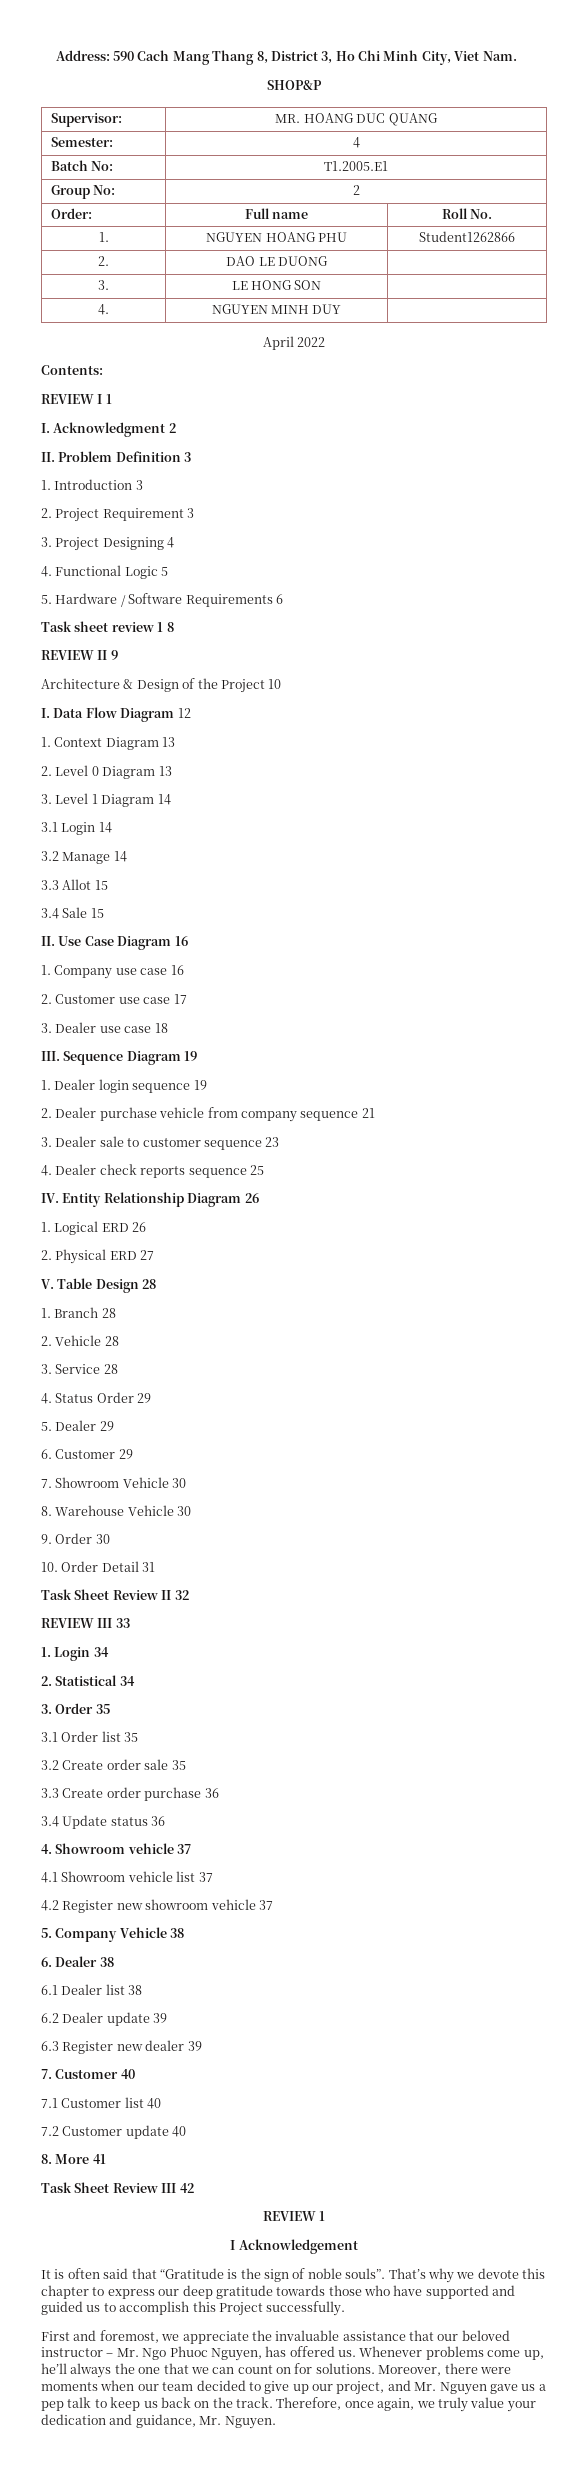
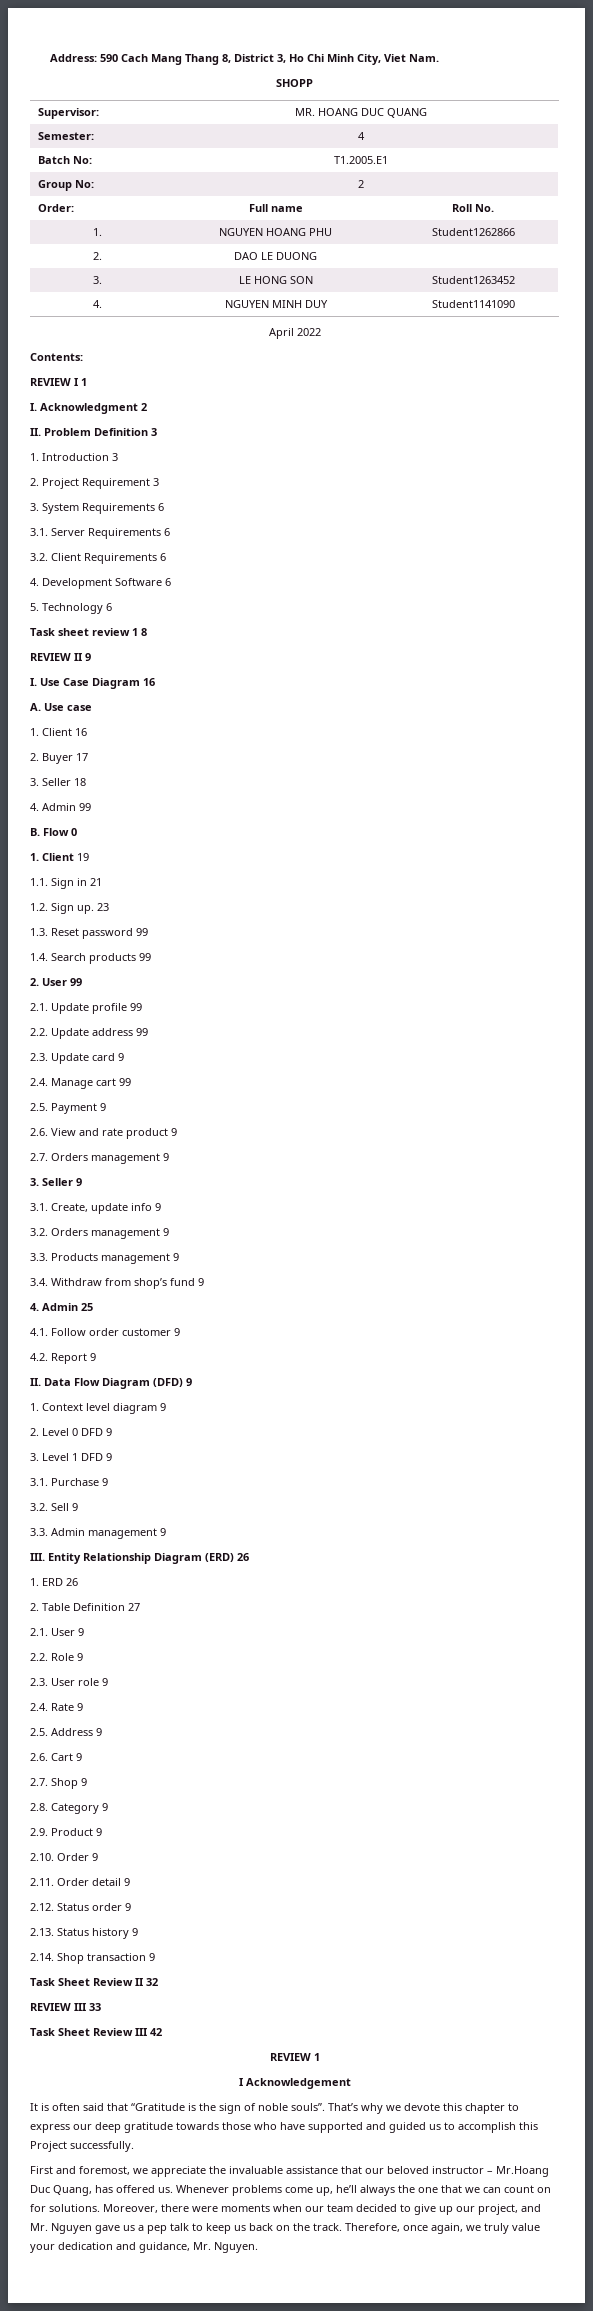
- SHOP&P
+ SHOPP
- 3. | LE HONG SON |
+ 3. | LE HONG SON | Student1263452
- 4. | NGUYEN MINH DUY |
+ 4. | NGUYEN MINH DUY | Student1141090
- 3. Project Designing 4
- 4. Functional Logic 5
- 5. Hardware / Software Requirements 6
+ 3. System Requirements 6
+ 3.1. Server Requirements 6
+ 3.2. Client Requirements 6
+ 4. Development Software 6
+ 5. Technology 6
- Architecture & Design of the Project 10
- I. Data Flow Diagram 12
- 1. Context Diagram 13
- 2. Level 0 Diagram 13
- 3. Level 1 Diagram 14
- 3.1 Login 14
- 3.2 Manage 14
- 3.3 Allot 15
- 3.4 Sale 15
- II. Use Case Diagram 16
+ I. Use Case Diagram 16
- 1. Company use case 16
+ A. Use case
+ 1. Client 16
- 2. Customer use case 17
+ 2. Buyer 17
- 3. Dealer use case 18
- III. Sequence Diagram 19
- 1. Dealer login sequence 19
- 2. Dealer purchase vehicle from company sequence 21
- 3. Dealer sale to customer sequence 23
- 4. Dealer check reports sequence 25
- IV. Entity Relationship Diagram 26
+ 3. Seller 18
+ 4. Admin 99
+ B. Flow 0
+ 1. Client 19
+ 1.1. Sign in 21
+ 1.2. Sign up. 23
+ 1.3. Reset password 99
+ 1.4. Search products 99
+ 2. User 99
+ 2.1. Update profile 99
+ 2.2. Update address 99
+ 2.3. Update card 9
+ 2.4. Manage cart 99
+ 2.5. Payment 9
+ 2.6. View and rate product 9
+ 2.7. Orders management 9
+ 3. Seller 9
+ 3.1. Create, update info 9
+ 3.2. Orders management 9
+ 3.3. Products management 9
+ 3.4. Withdraw from shop’s fund 9
+ 4. Admin 25
+ 4.1. Follow order customer 9
+ 4.2. Report 9
+ II. Data Flow Diagram (DFD) 9
+ 1. Context level diagram 9
+ 2. Level 0 DFD 9
+ 3. Level 1 DFD 9
+ 3.1. Purchase 9
+ 3.2. Sell 9
+ 3.3. Admin management 9
+ III. Entity Relationship Diagram (ERD) 26
- 1. Logical ERD 26
+ 1. ERD 26
- 2. Physical ERD 27
+ 2. Table Definition 27
- V. Table Design 28
- 1. Branch 28
- 2. Vehicle 28
- 3. Service 28
- 4. Status Order 29
- 5. Dealer 29
- 6. Customer 29
- 7. Showroom Vehicle 30
- 8. Warehouse Vehicle 30
- 9. Order 30
- 10. Order Detail 31
+ 2.1. User 9
+ 2.2. Role 9
+ 2.3. User role 9
+ 2.4. Rate 9
+ 2.5. Address 9
+ 2.6. Cart 9
+ 2.7. Shop 9
+ 2.8. Category 9
+ 2.9. Product 9
+ 2.10. Order 9
+ 2.11. Order detail 9
+ 2.12. Status order 9
+ 2.13. Status history 9
+ 2.14. Shop transaction 9
- 1. Login 34
- 2. Statistical 34
- 3. Order 35
- 3.1 Order list 35
- 3.2 Create order sale 35
- 3.3 Create order purchase 36
- 3.4 Update status 36
- 4. Showroom vehicle 37
- 4.1 Showroom vehicle list 37
- 4.2 Register new showroom vehicle 37
- 5. Company Vehicle 38
- 6. Dealer 38
- 6.1 Dealer list 38
- 6.2 Dealer update 39
- 6.3 Register new dealer 39
- 7. Customer 40
- 7.1 Customer list 40
- 7.2 Customer update 40
- 8. More 41
- First and foremost, we appreciate the invaluable assistance that our beloved instructor – Mr. Ngo Phuoc Nguyen, has offered us.
+ First and foremost, we appreciate the invaluable assistance that our beloved instructor – Mr.Hoang Duc Quang, has offered us.

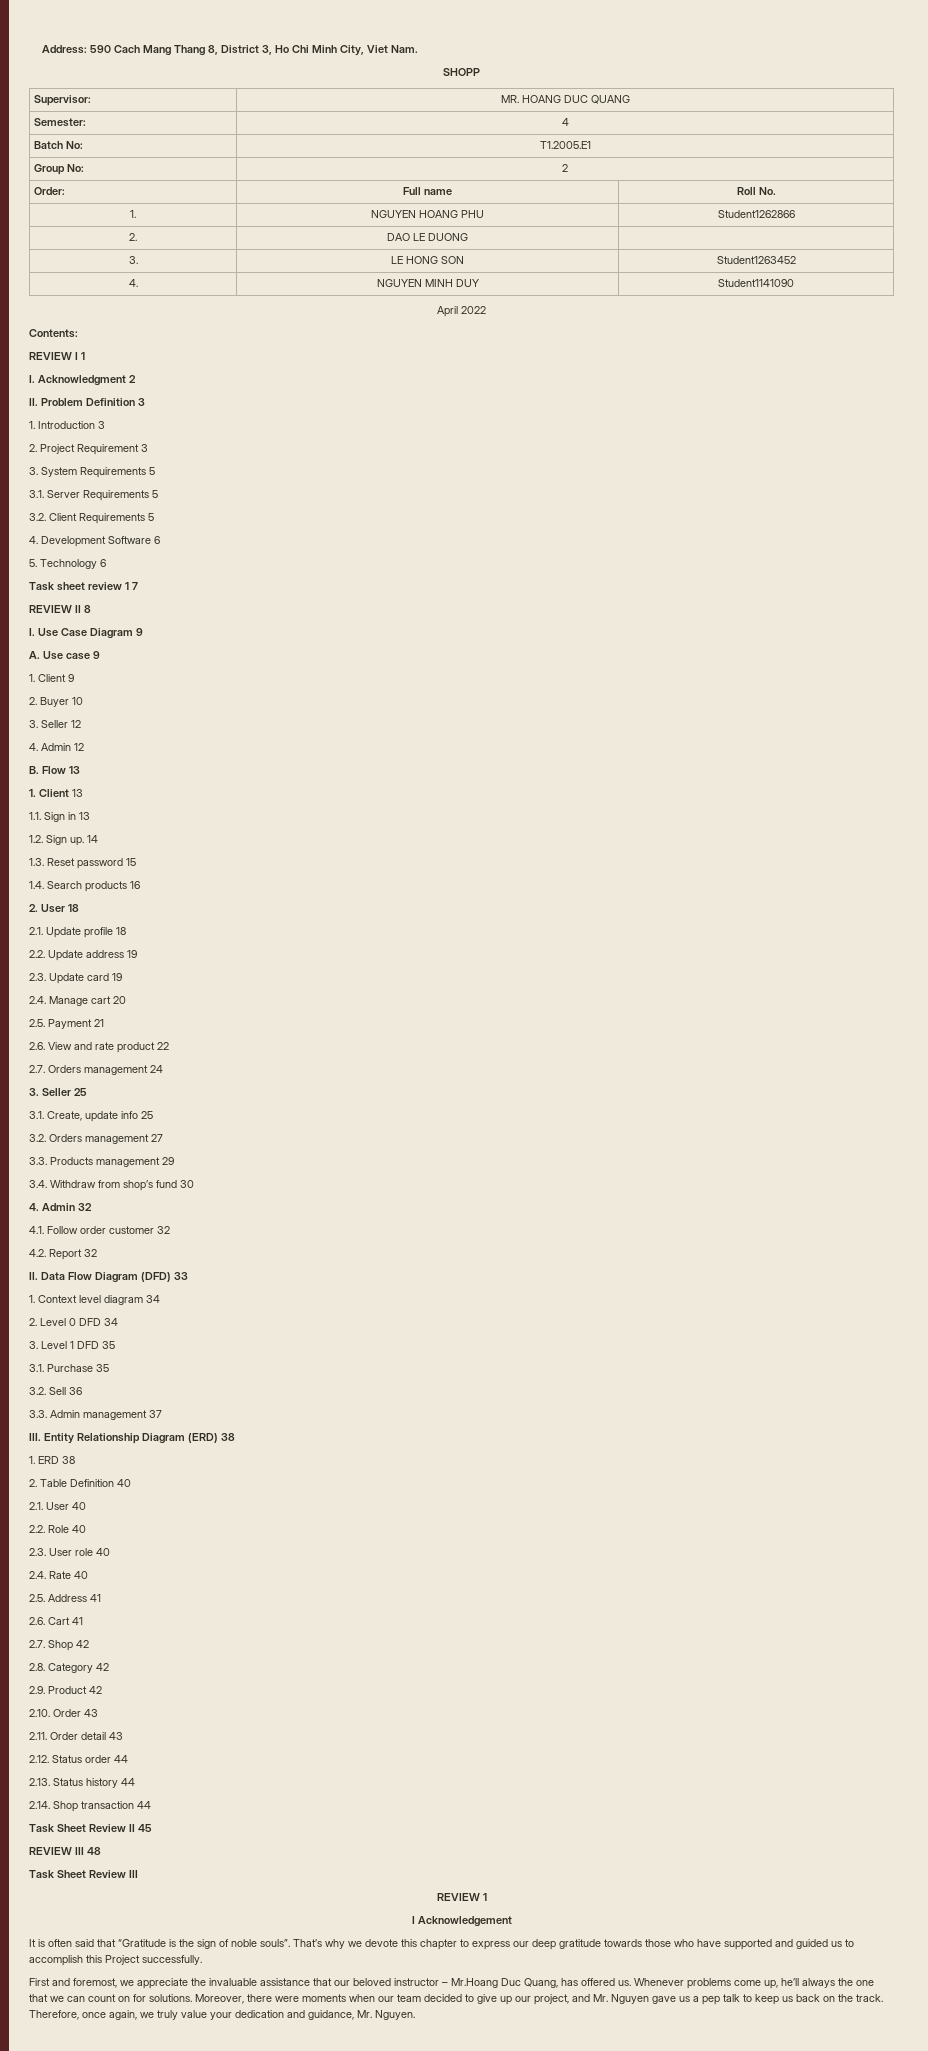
- 3. System Requirements 6
+ 3. System Requirements 5
- 3.1. Server Requirements 6
+ 3.1. Server Requirements 5
- 3.2. Client Requirements 6
+ 3.2. Client Requirements 5
- Task sheet review 1 8
+ Task sheet review 1 7
- REVIEW II 9
+ REVIEW II 8
- I. Use Case Diagram 16
+ I. Use Case Diagram 9
- A. Use case
- 1. Client 16
+ A. Use case 9
+ 1. Client 9
- 2. Buyer 17
- 3. Seller 18
- 4. Admin 99
+ 2. Buyer 10
+ 3. Seller 12
+ 4. Admin 12
- B. Flow 0
- 1. Client 19
+ B. Flow 13
+ 1. Client 13
- 1.1. Sign in 21
+ 1.1. Sign in 13
- 23
+ 14
- 1.3. Reset password 99
+ 1.3. Reset password 15
- 1.4. Search products 99
+ 1.4. Search products 16
- 2. User 99
+ 2. User 18
- 2.1. Update profile 99
+ 2.1. Update profile 18
- 2.2. Update address 99
+ 2.2. Update address 19
- 2.3. Update card 9
+ 2.3. Update card 19
- 2.4. Manage cart 99
+ 2.4. Manage cart 20
- 2.5. Payment 9
+ 2.5. Payment 21
- 2.6. View and rate product 9
+ 2.6. View and rate product 22
- 2.7. Orders management 9
- 3. Seller 9
+ 2.7. Orders management 24
+ 3. Seller 25
- 3.1. Create, update info 9
+ 3.1. Create, update info 25
- 3.2. Orders management 9
+ 3.2. Orders management 27
- 3.3. Products management 9
+ 3.3. Products management 29
- 3.4. Withdraw from shop’s fund 9
- 4. Admin 25
+ 3.4. Withdraw from shop’s fund 30
+ 4. Admin 32
- 4.1. Follow order customer 9
+ 4.1. Follow order customer 32
- 4.2. Report 9
+ 4.2. Report 32
- II. Data Flow Diagram (DFD) 9
+ II. Data Flow Diagram (DFD) 33
- 1. Context level diagram 9
+ 1. Context level diagram 34
- 2. Level 0 DFD 9
+ 2. Level 0 DFD 34
- 3. Level 1 DFD 9
+ 3. Level 1 DFD 35
- 3.1. Purchase 9
+ 3.1. Purchase 35
- 3.2. Sell 9
+ 3.2. Sell 36
- 3.3. Admin management 9
+ 3.3. Admin management 37
- III. Entity Relationship Diagram (ERD) 26
+ III. Entity Relationship Diagram (ERD) 38
- 1. ERD 26
+ 1. ERD 38
- 2. Table Definition 27
+ 2. Table Definition 40
- 2.1. User 9
+ 2.1. User 40
- 2.2. Role 9
+ 2.2. Role 40
- 2.3. User role 9
+ 2.3. User role 40
- 2.4. Rate 9
+ 2.4. Rate 40
- 2.5. Address 9
+ 2.5. Address 41
- 2.6. Cart 9
+ 2.6. Cart 41
- 2.7. Shop 9
+ 2.7. Shop 42
- 2.8. Category 9
+ 2.8. Category 42
- 2.9. Product 9
+ 2.9. Product 42
- 2.10. Order 9
+ 2.10. Order 43
- 2.11. Order detail 9
+ 2.11. Order detail 43
- 2.12. Status order 9
+ 2.12. Status order 44
- 2.13. Status history 9
+ 2.13. Status history 44
- 2.14. Shop transaction 9
+ 2.14. Shop transaction 44
- Task Sheet Review II 32
+ Task Sheet Review II 45
- REVIEW III 33
+ REVIEW III 48
- Task Sheet Review III 42
+ Task Sheet Review III

